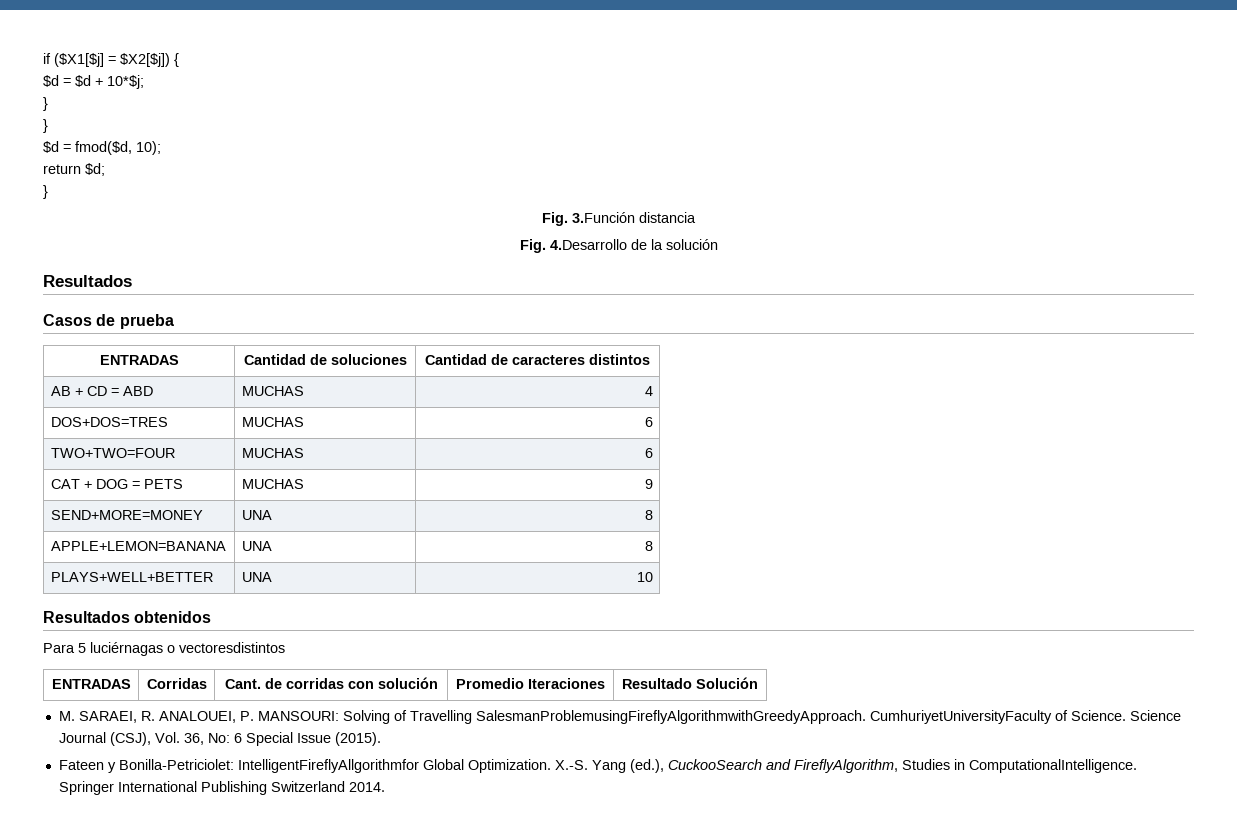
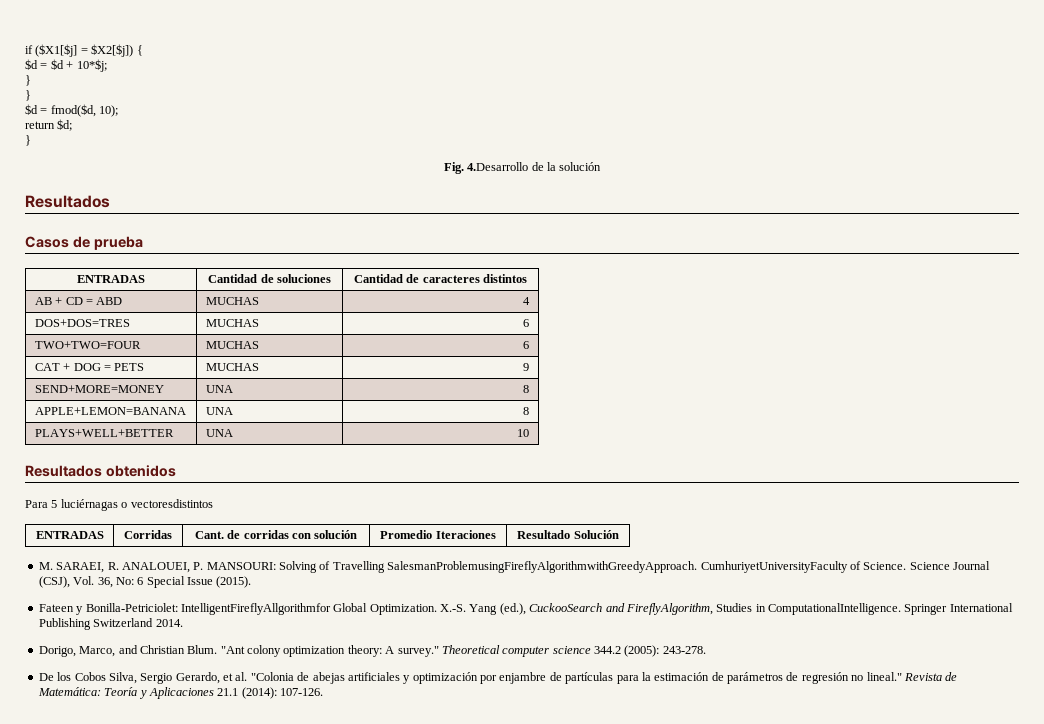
- Fig. 3.Función distancia
+ Dorigo, Marco, and Christian Blum. "Ant colony optimization theory: A survey." Theoretical computer science 344.2 (2005): 243-278.
+ De los Cobos Silva, Sergio Gerardo, et al. "Colonia de abejas artificiales y optimización por enjambre de partículas para la estimación de parámetros de regresión no lineal." Revista de Matemática: Teoría y Aplicaciones 21.1 (2014): 107-126.

